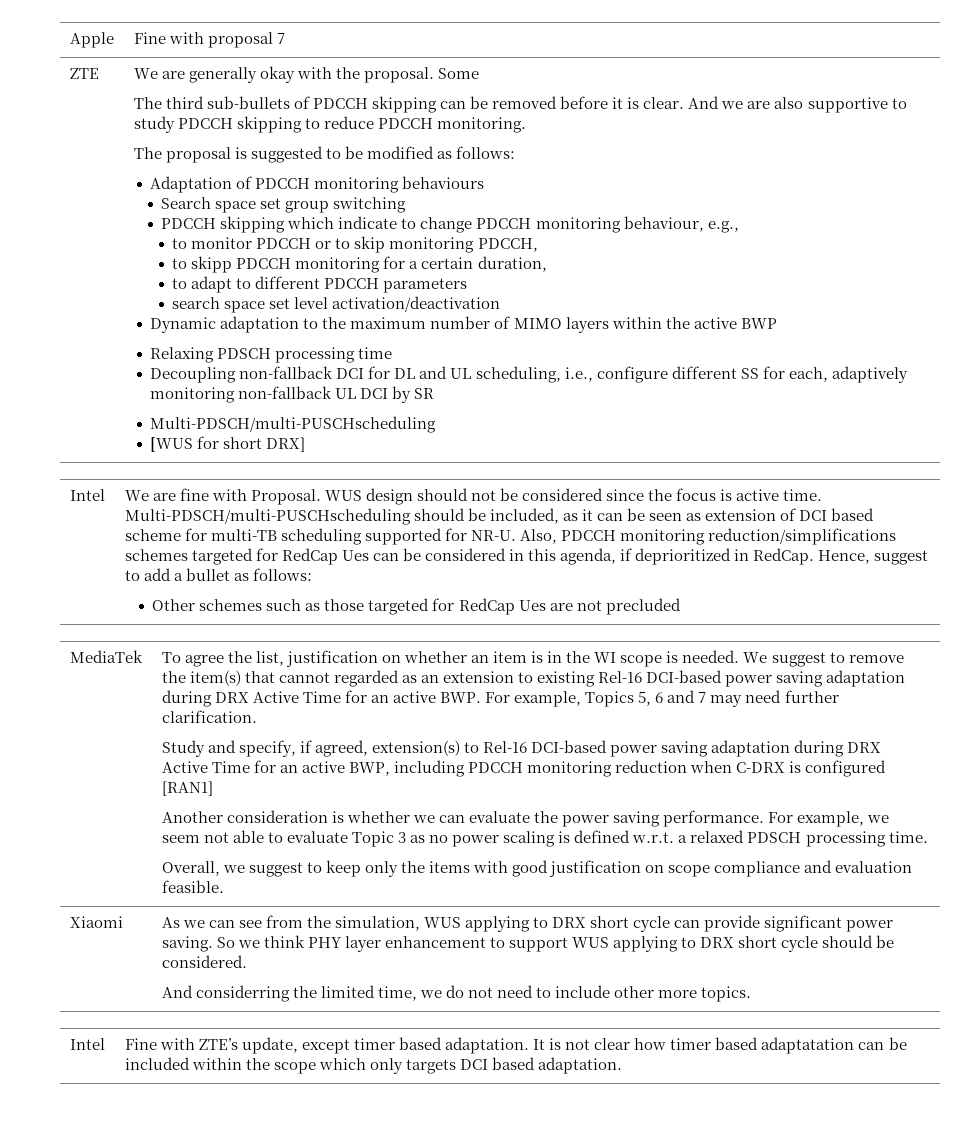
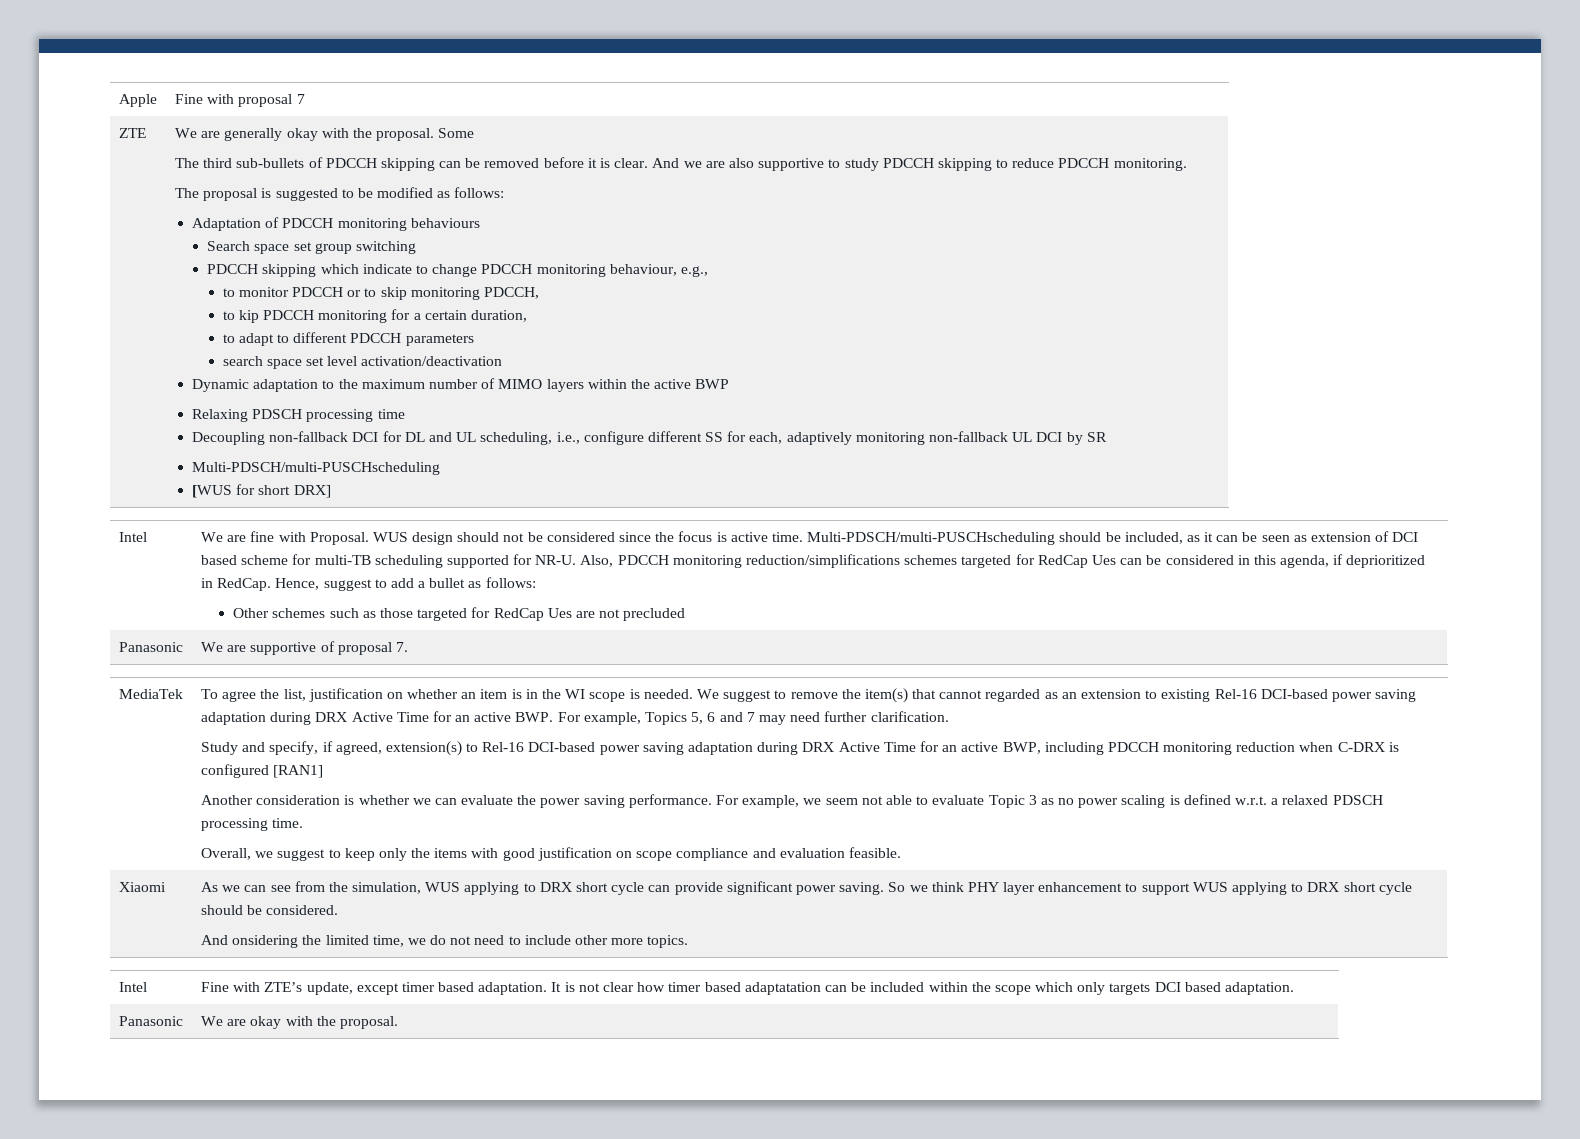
- to skipp PDCCH monitoring for a certain duration,
+ to kip PDCCH monitoring for a certain duration,
+ Panasonic | We are supportive of proposal 7.
- And considerring the limited time, we do not need to include other more topics.
+ And onsidering the limited time, we do not need to include other more topics.
+ Panasonic | We are okay with the proposal.

